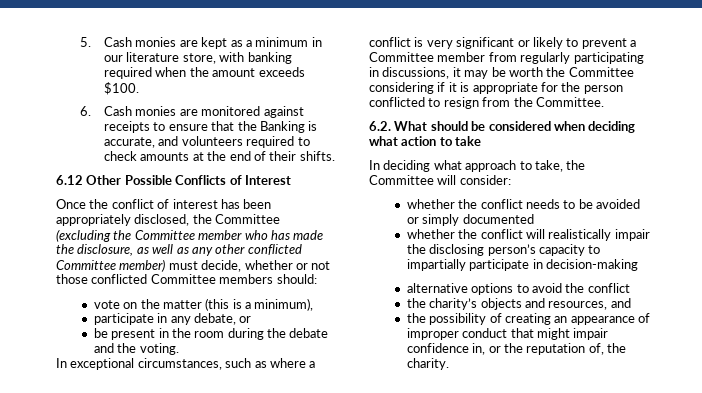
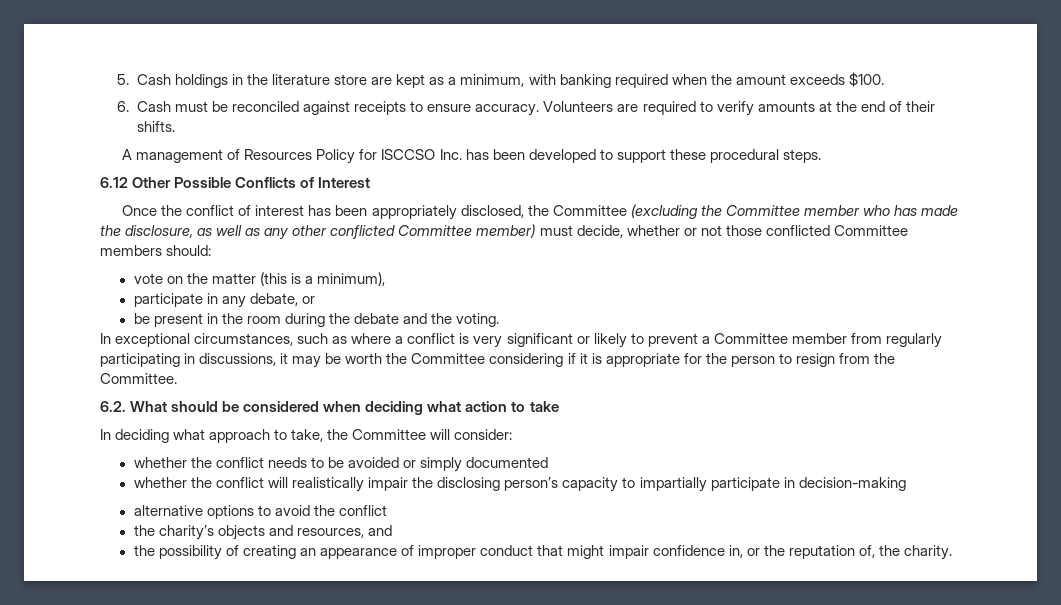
- 5. Cash monies are kept as a minimum in our literature store, with banking required when the amount exceeds $100.
+ 5. Cash holdings in the literature store are kept as a minimum, with banking required when the amount exceeds $100.
- 6. Cash monies are monitored against receipts to ensure that the Banking is accurate, and volunteers required to check amounts at the end of their shifts.
+ 6. Cash must be reconciled against receipts to ensure accuracy. Volunteers are required to verify amounts at the end of their shifts.
+ A management of Resources Policy for ISCCSO Inc. has been developed to support these procedural steps.
- In exceptional circumstances, such as where a conflict is very significant or likely to prevent a Committee member from regularly participating in discussions, it may be worth the Committee considering if it is appropriate for the person conflicted to resign from the Committee.
+ In exceptional circumstances, such as where a conflict is very significant or likely to prevent a Committee member from regularly participating in discussions, it may be worth the Committee considering if it is appropriate for the person to resign from the Committee.

